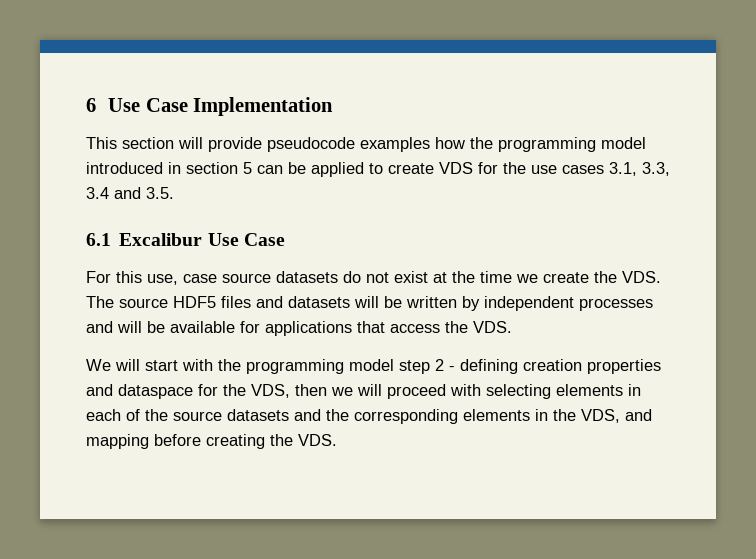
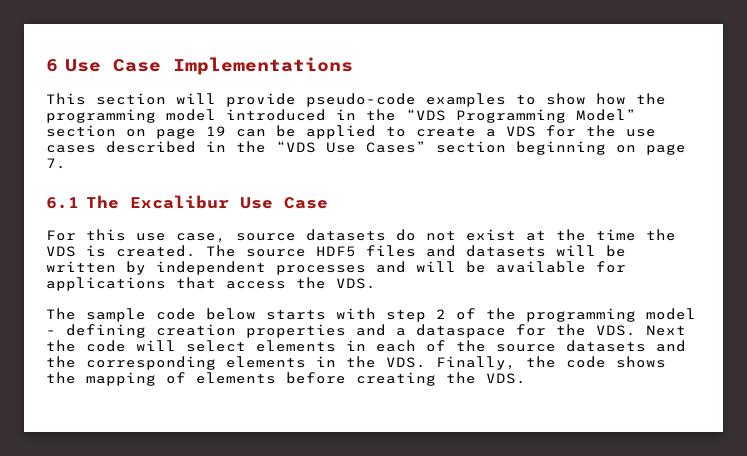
- 6 Use Case Implementation
+ 6 Use Case Implementations
- This section will provide pseudocode examples how the programming model introduced in section 5 can be applied to create VDS for the use cases 3.1, 3.3, 3.4 and 3.5.
+ This section will provide pseudo-code examples to show how the programming model introduced in the “VDS Programming Model” section on page 19 can be applied to create a VDS for the use cases described in the “VDS Use Cases” section beginning on page 7.
- 6.1 Excalibur Use Case
+ 6.1 The Excalibur Use Case
- For this use, case source datasets do not exist at the time we create the VDS. The source HDF5 files and datasets will be written by independent processes and will be available for applications that access the VDS.
+ For this use case, source datasets do not exist at the time the VDS is created. The source HDF5 files and datasets will be written by independent processes and will be available for applications that access the VDS.
- We will start with the programming model step 2 - defining creation properties and dataspace for the VDS, then we will proceed with selecting elements in each of the source datasets and the corresponding elements in the VDS, and mapping before creating the VDS.
+ The sample code below starts with step 2 of the programming model - defining creation properties and a dataspace for the VDS. Next the code will select elements in each of the source datasets and the corresponding elements in the VDS. Finally, the code shows the mapping of elements before creating the VDS.

